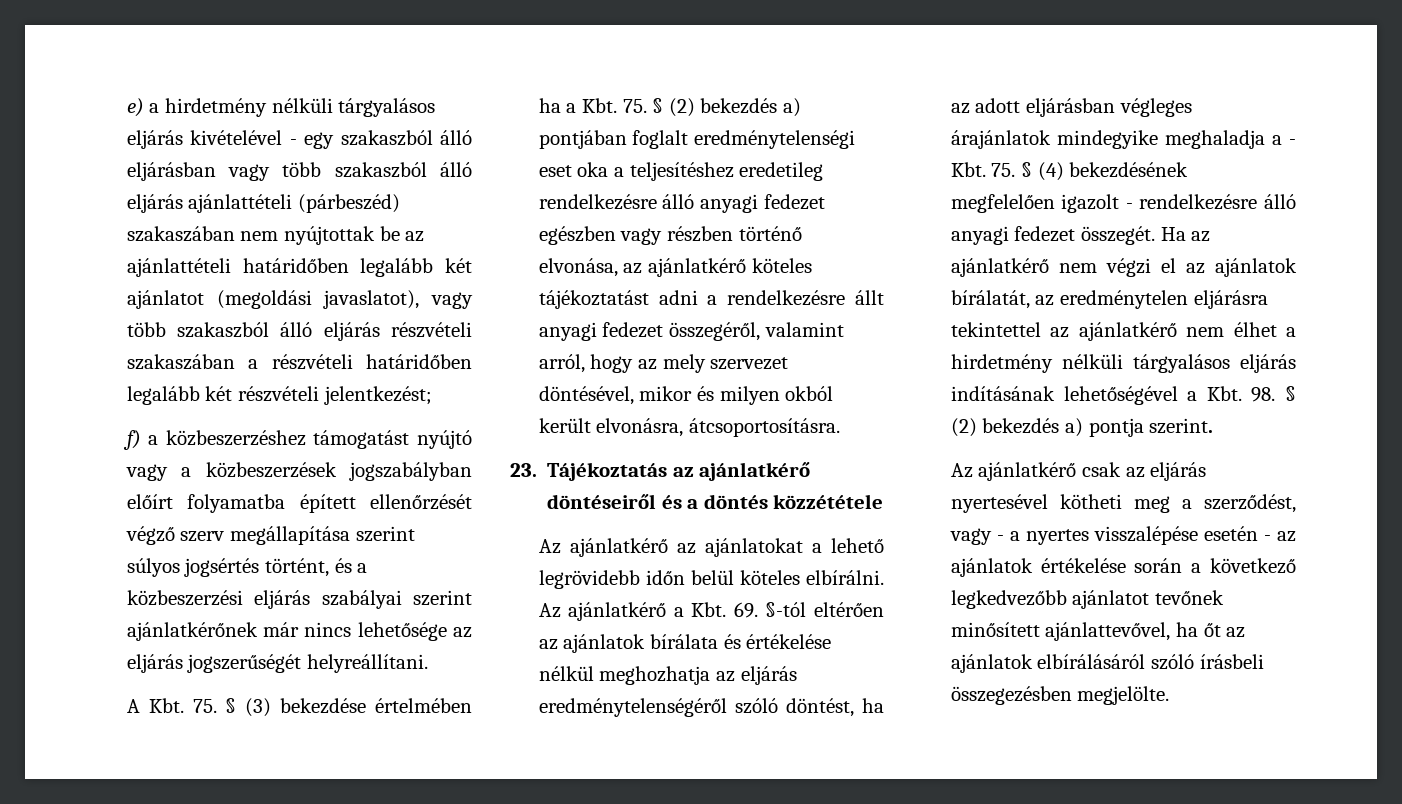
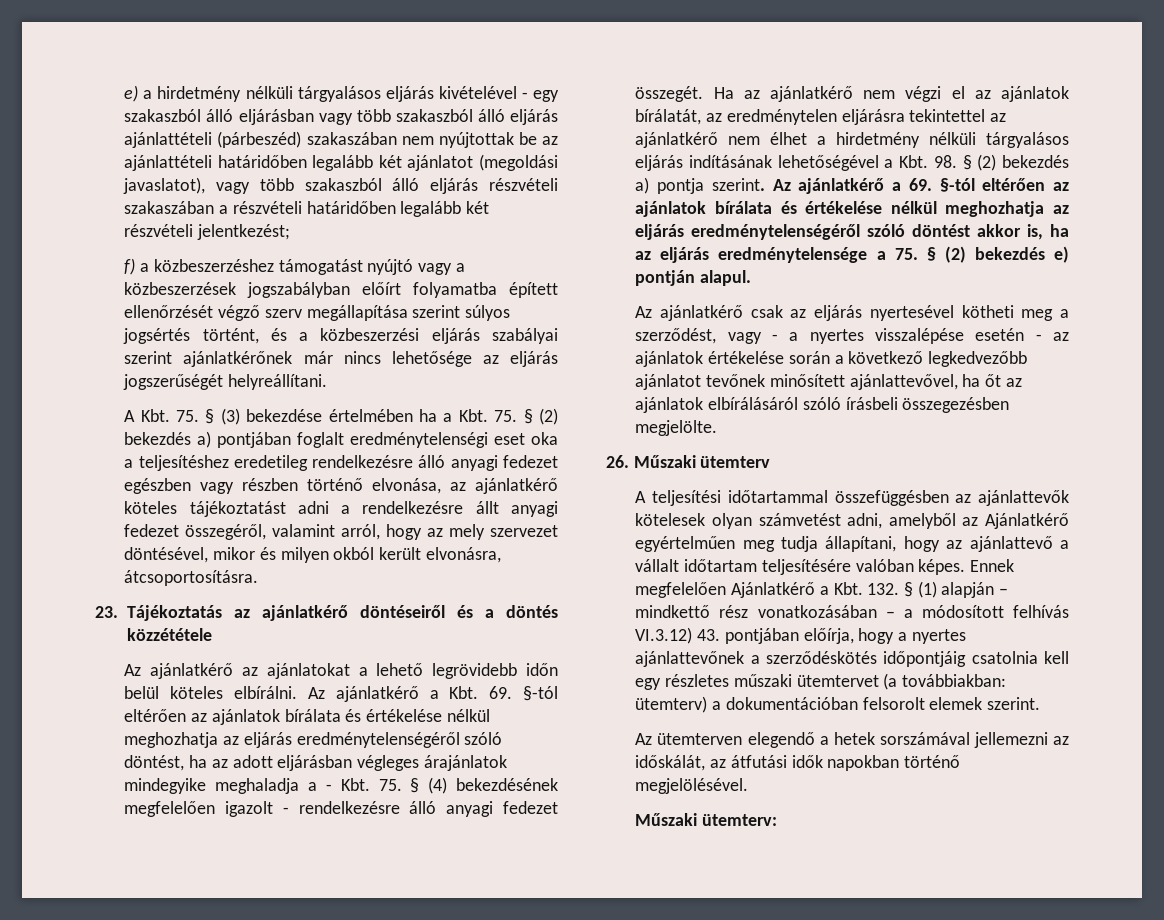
+ Az ajánlatkérő a 69. §-tól eltérően az ajánlatok bírálata és értékelése nélkül meghozhatja az eljárás eredménytelenségéről szóló döntést akkor is, ha az eljárás eredménytelensége a 75. § (2) bekezdés e) pontján alapul.
+ 26. Műszaki ütemterv
+ A teljesítési időtartammal összefüggésben az ajánlattevők kötelesek olyan számvetést adni, amelyből az Ajánlatkérő egyértelműen meg tudja állapítani, hogy az ajánlattevő a vállalt időtartam teljesítésére valóban képes. Ennek megfelelően Ajánlatkérő a Kbt. 132. § (1) alapján – mindkettő rész vonatkozásában – a módosított felhívás VI.3.12) 43. pontjában előírja, hogy a nyertes ajánlattevőnek a szerződéskötés időpontjáig csatolnia kell egy részletes műszaki ütemtervet (a továbbiakban: ütemterv) a dokumentációban felsorolt elemek szerint.
+ Az ütemterven elegendő a hetek sorszámával jellemezni az időskálát, az átfutási idők napokban történő megjelölésével.
+ Műszaki ütemterv:

